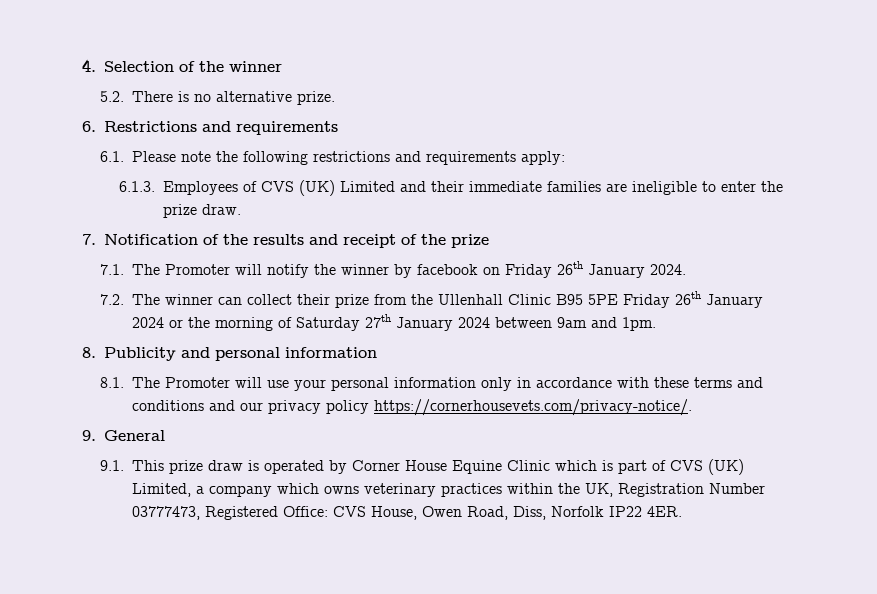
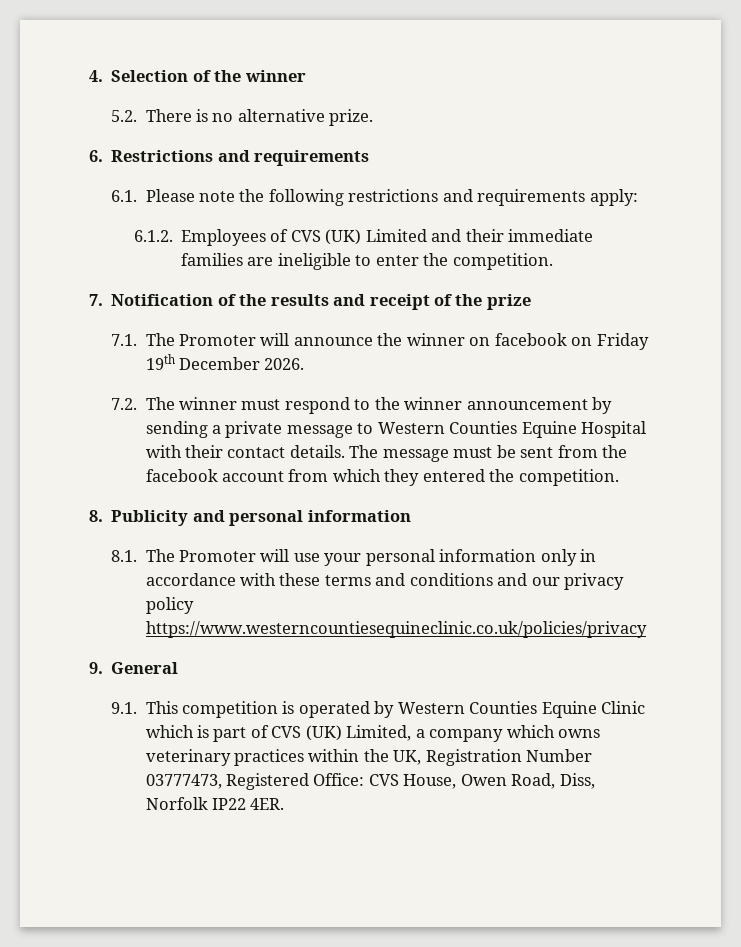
- 6.1.3. Employees of CVS (UK) Limited and their immediate families are ineligible to enter the prize draw.
+ 6.1.2. Employees of CVS (UK) Limited and their immediate families are ineligible to enter the competition.
- 7.1. The Promoter will notify the winner by facebook on Friday 26th January 2024.
+ 7.1. The Promoter will announce the winner on facebook on Friday 19th December 2026.
- 7.2. The winner can collect their prize from the Ullenhall Clinic B95 5PE Friday 26th January 2024 or the morning of Saturday 27th January 2024 between 9am and 1pm.
+ 7.2. The winner must respond to the winner announcement by sending a private message to Western Counties Equine Hospital with their contact details. The message must be sent from the facebook account from which they entered the competition.
- 8.1. The Promoter will use your personal information only in accordance with these terms and conditions and our privacy policy https://cornerhousevets.com/privacy-notice/.
+ 8.1. The Promoter will use your personal information only in accordance with these terms and conditions and our privacy policy https://www.westerncountiesequineclinic.co.uk/policies/privacy
- 9.1. This prize draw is operated by Corner House Equine Clinic which is part of CVS (UK) Limited, a company which owns veterinary practices within the UK, Registration Number 03777473, Registered Office: CVS House, Owen Road, Diss, Norfolk IP22 4ER.
+ 9.1. This competition is operated by Western Counties Equine Clinic which is part of CVS (UK) Limited, a company which owns veterinary practices within the UK, Registration Number 03777473, Registered Office: CVS House, Owen Road, Diss, Norfolk IP22 4ER.

